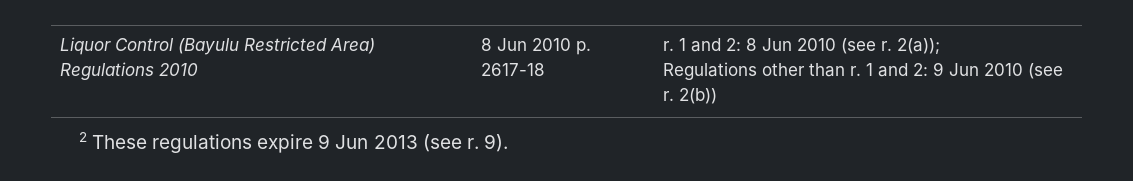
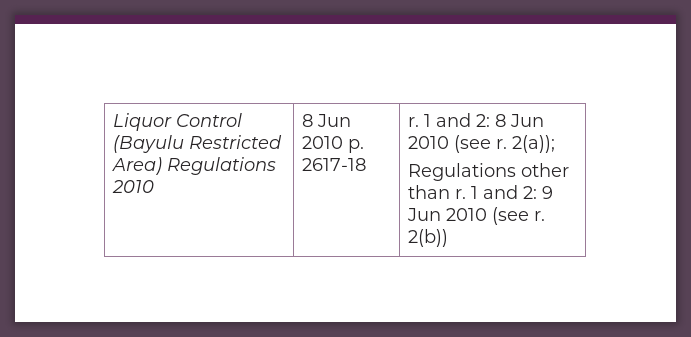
- 2 These regulations expire 9 Jun 2013 (see r. 9).

